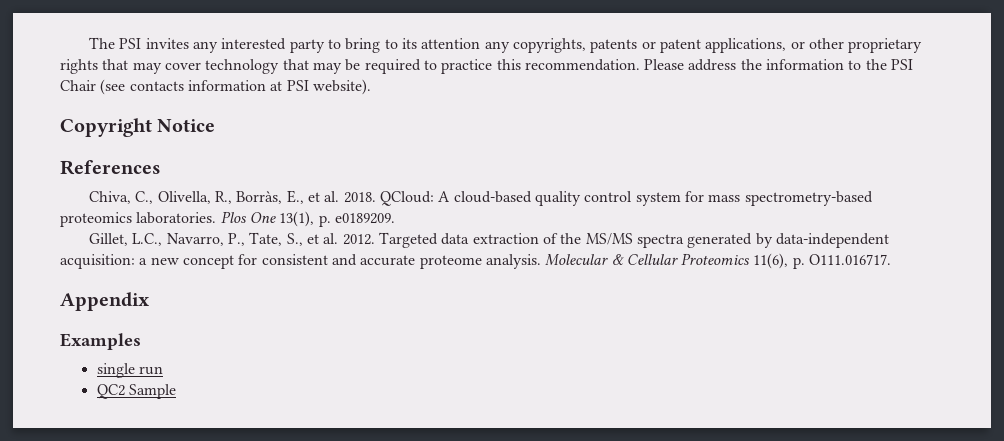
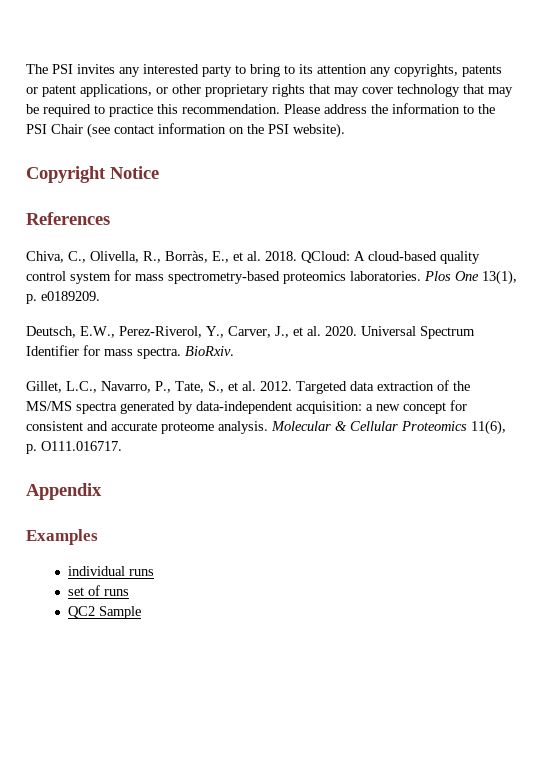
- Please address the information to the PSI Chair (see contacts information at PSI website).
+ Please address the information to the PSI Chair (see contact information on the PSI website).
+ Deutsch, E.W., Perez-Riverol, Y., Carver, J., et al. 2020. Universal Spectrum Identifier for mass spectra. BioRxiv.
- single run
+ individual runs
+ set of runs

